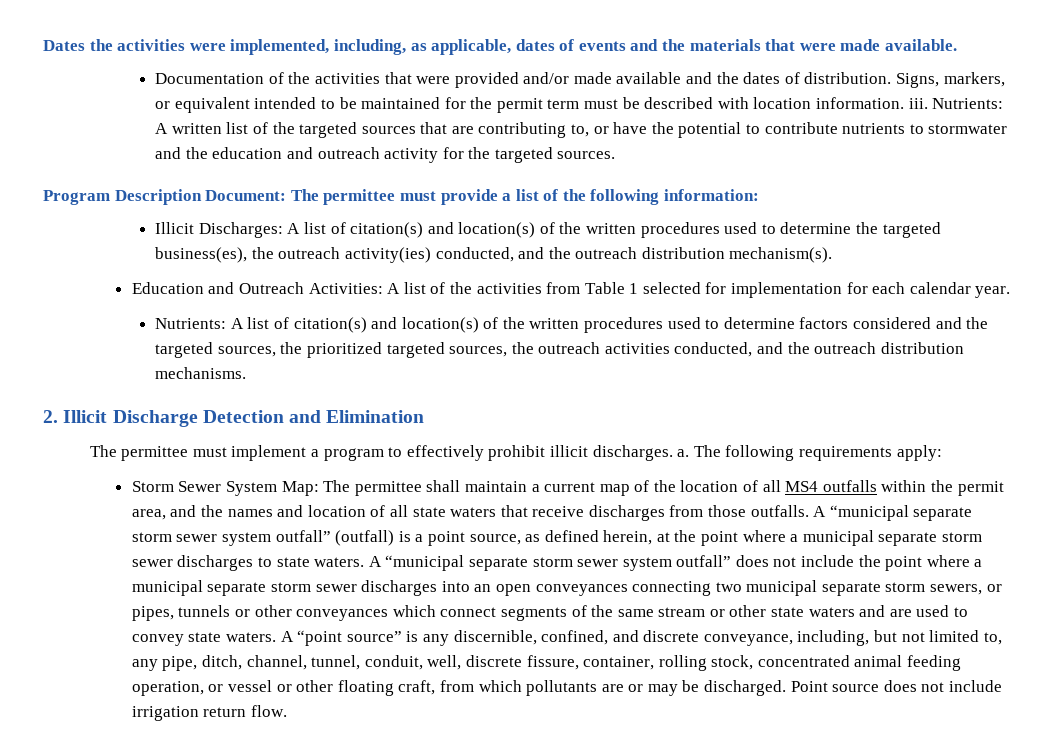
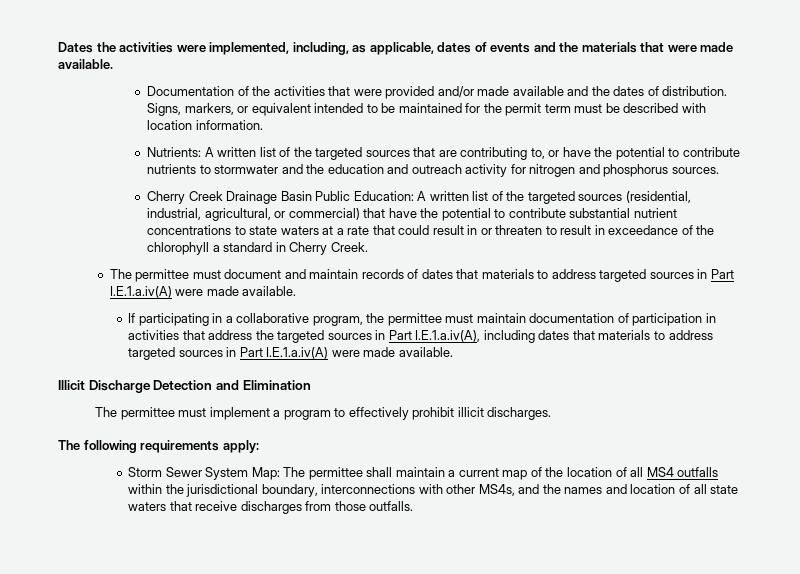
- Signs, markers, or equivalent intended to be maintained for the permit term must be described with location information. iii. Nutrients: A written list of the targeted sources that are contributing to, or have the potential to contribute nutrients to stormwater and the education and outreach activity for the targeted sources.
- Program Description Document: The permittee must provide a list of the following information:
- Illicit Discharges: A list of citation(s) and location(s) of the written procedures used to determine the targeted business(es), the outreach activity(ies) conducted, and the outreach distribution mechanism(s).
- Education and Outreach Activities: A list of the activities from Table 1 selected for implementation for each calendar year.
- Nutrients: A list of citation(s) and location(s) of the written procedures used to determine factors considered and the targeted sources, the prioritized targeted sources, the outreach activities conducted, and the outreach distribution mechanisms.
- 2. Illicit Discharge Detection and Elimination
+ Signs, markers, or equivalent intended to be maintained for the permit term must be described with location information.
+ Nutrients: A written list of the targeted sources that are contributing to, or have the potential to contribute nutrients to stormwater and the education and outreach activity for nitrogen and phosphorus sources.
+ Cherry Creek Drainage Basin Public Education: A written list of the targeted sources (residential, industrial, agricultural, or commercial) that have the potential to contribute substantial nutrient concentrations to state waters at a rate that could result in or threaten to result in exceedance of the chlorophyll a standard in Cherry Creek.
+ The permittee must document and maintain records of dates that materials to address targeted sources in Part I.E.1.a.iv(A) were made available.
+ If participating in a collaborative program, the permittee must maintain documentation of participation in activities that address the targeted sources in Part I.E.1.a.iv(A), including dates that materials to address targeted sources in Part I.E.1.a.iv(A) were made available.
+ Illicit Discharge Detection and Elimination
- The permittee must implement a program to effectively prohibit illicit discharges. a. The following requirements apply:
+ The permittee must implement a program to effectively prohibit illicit discharges.
+ The following requirements apply:
- Storm Sewer System Map: The permittee shall maintain a current map of the location of all MS4 outfalls within the permit area, and the names and location of all state waters that receive discharges from those outfalls. A “municipal separate storm sewer system outfall” (outfall) is a point source, as defined herein, at the point where a municipal separate storm sewer discharges to state waters. A “municipal separate storm sewer system outfall” does not include the point where a municipal separate storm sewer discharges into an open conveyances connecting two municipal separate storm sewers, or pipes, tunnels or other conveyances which connect segments of the same stream or other state waters and are used to convey state waters. A “point source” is any discernible, confined, and discrete conveyance, including, but not limited to, any pipe, ditch, channel, tunnel, conduit, well, discrete fissure, container, rolling stock, concentrated animal feeding operation, or vessel or other floating craft, from which pollutants are or may be discharged. Point source does not include irrigation return flow.
+ Storm Sewer System Map: The permittee shall maintain a current map of the location of all MS4 outfalls within the jurisdictional boundary, interconnections with other MS4s, and the names and location of all state waters that receive discharges from those outfalls.

